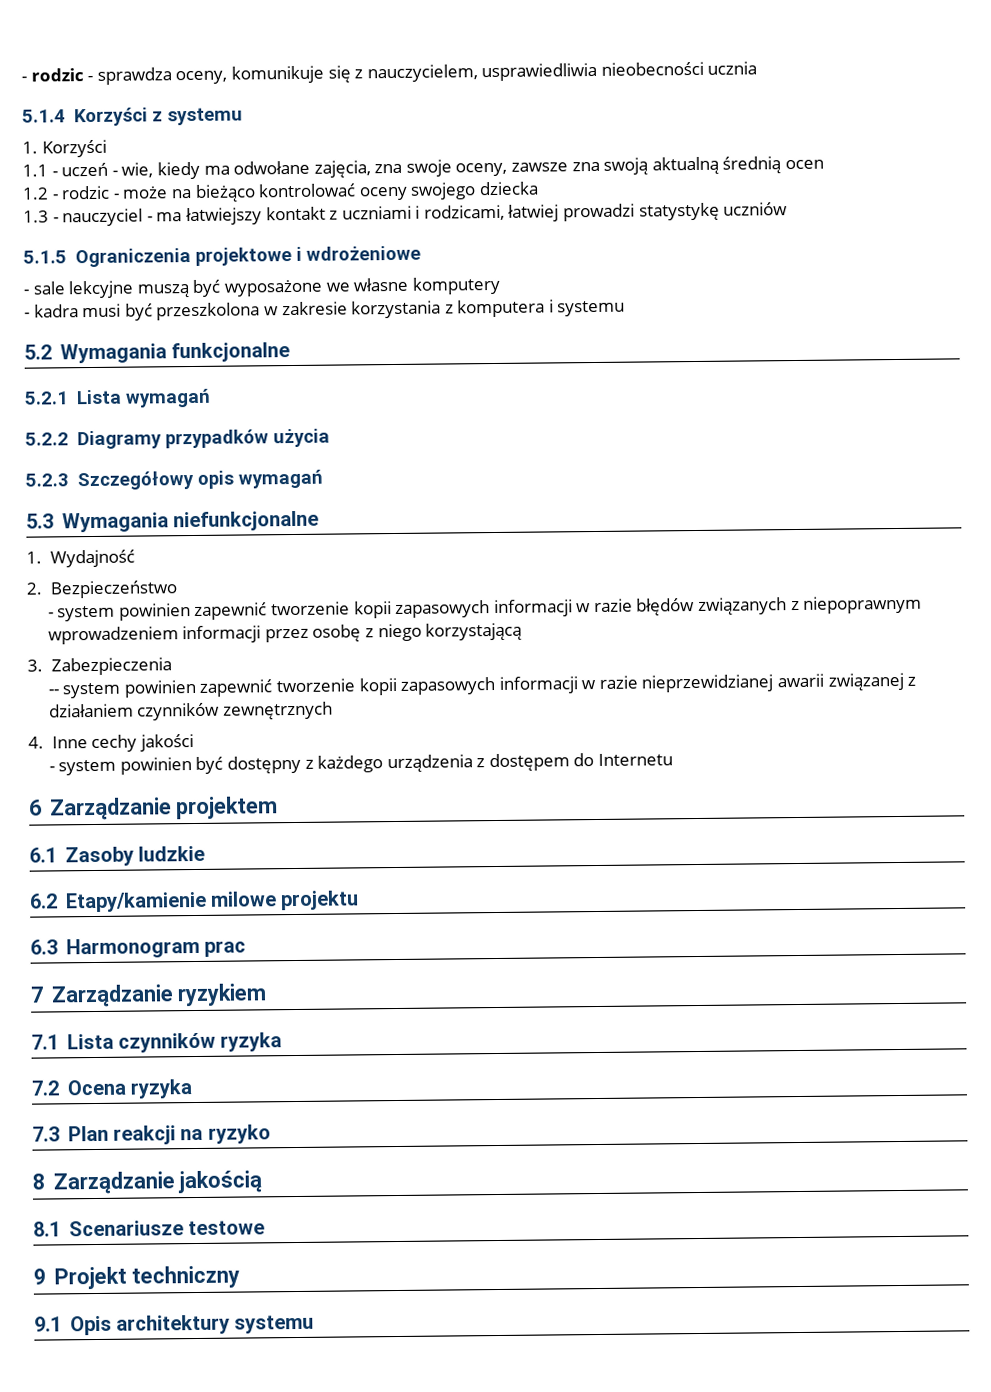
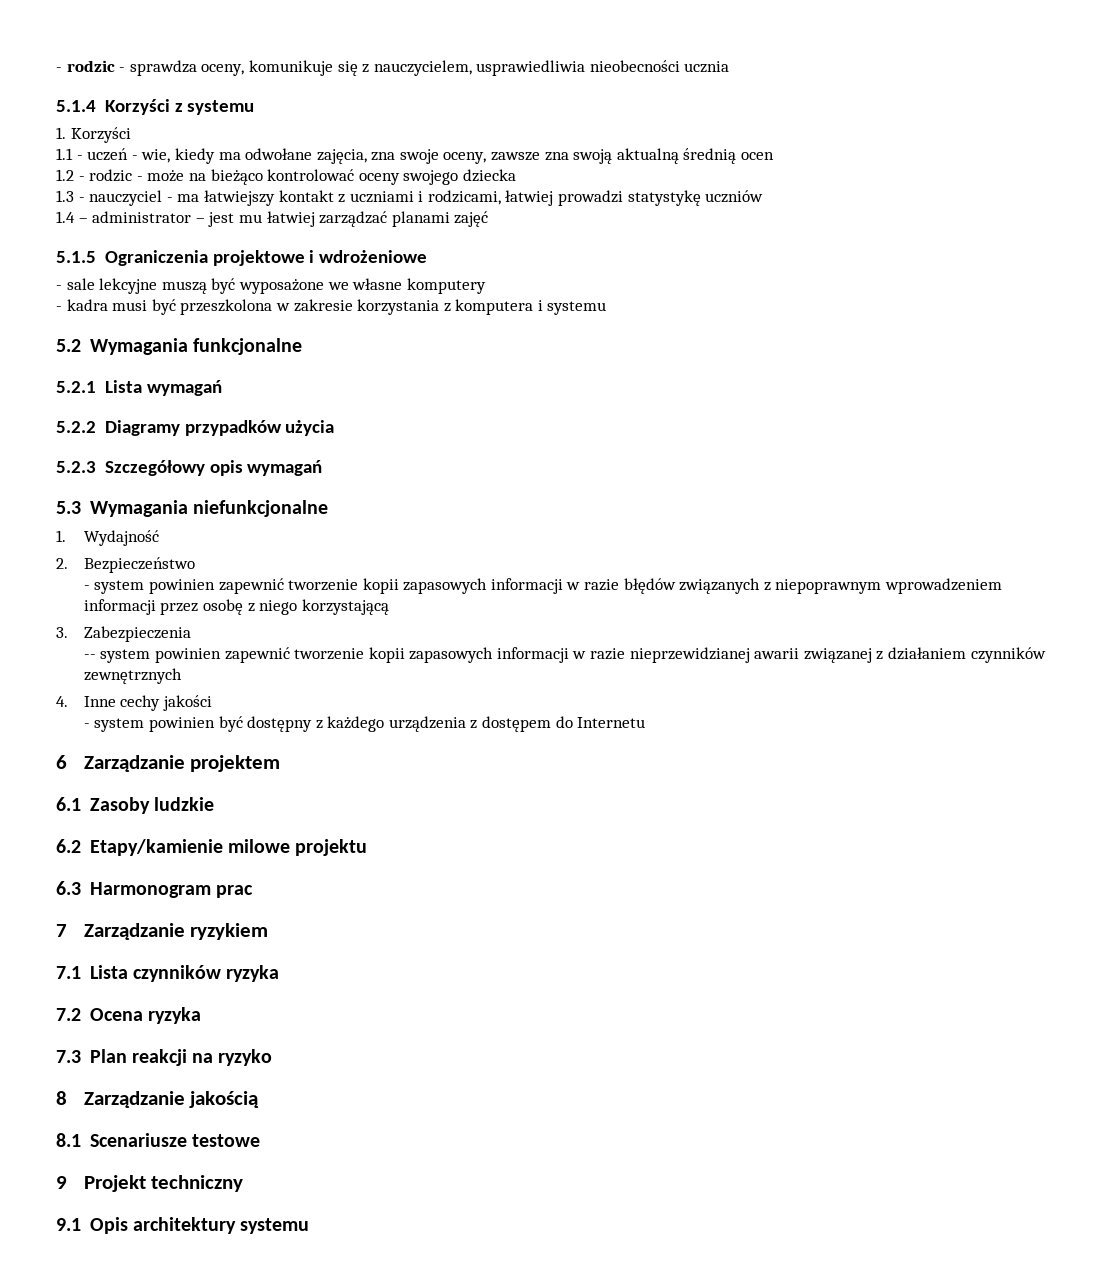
+ 1.4 – administrator – jest mu łatwiej zarządzać planami zajęć

